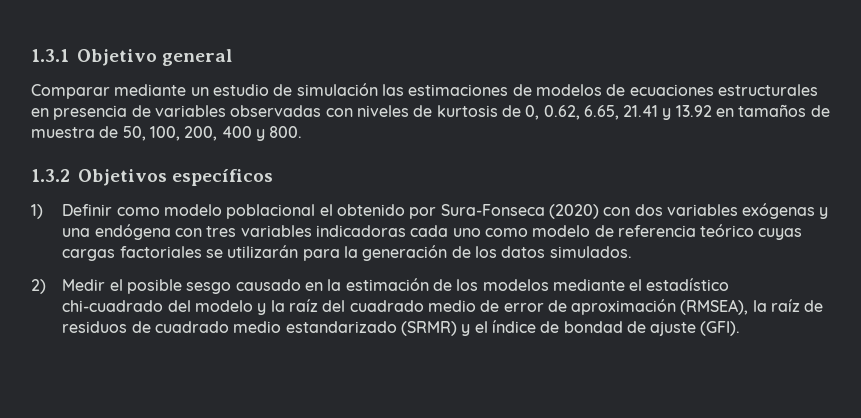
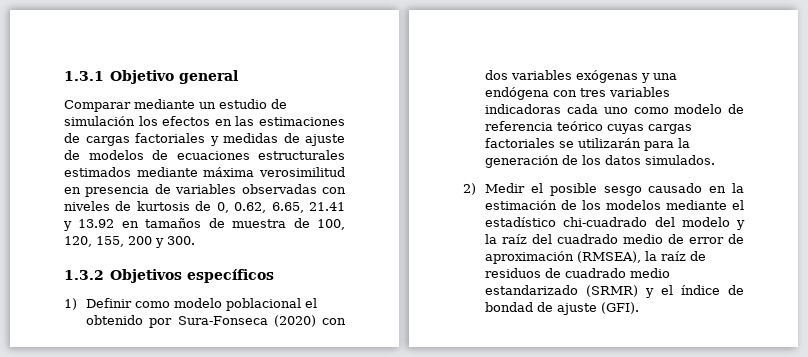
- Comparar mediante un estudio de simulación las estimaciones de modelos de ecuaciones estructurales en presencia de variables observadas con niveles de kurtosis de 0, 0.62, 6.65, 21.41 y 13.92 en tamaños de muestra de 50, 100, 200, 400 y 800.
+ Comparar mediante un estudio de simulación los efectos en las estimaciones de cargas factoriales y medidas de ajuste de modelos de ecuaciones estructurales estimados mediante máxima verosimilitud en presencia de variables observadas con niveles de kurtosis de 0, 0.62, 6.65, 21.41 y 13.92 en tamaños de muestra de 100, 120, 155, 200 y 300.

